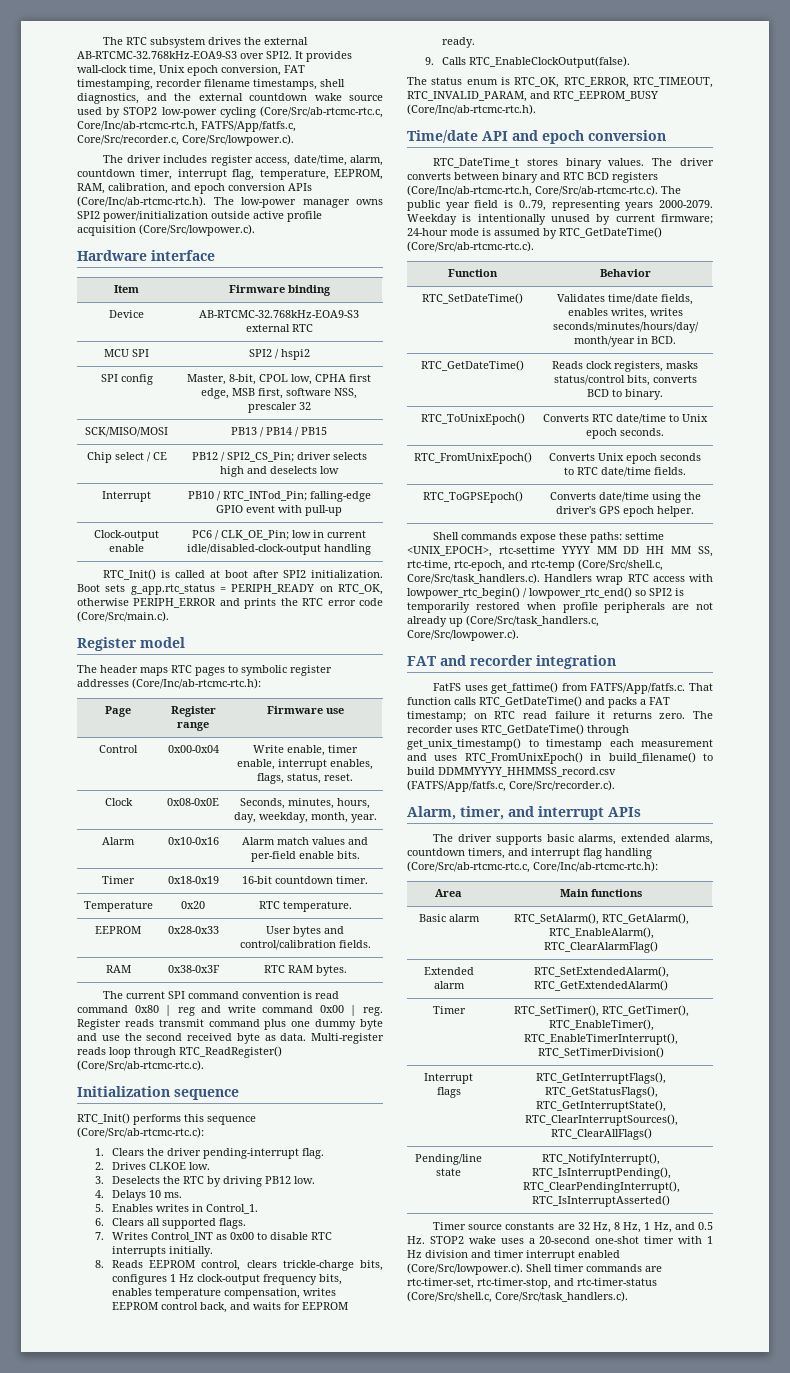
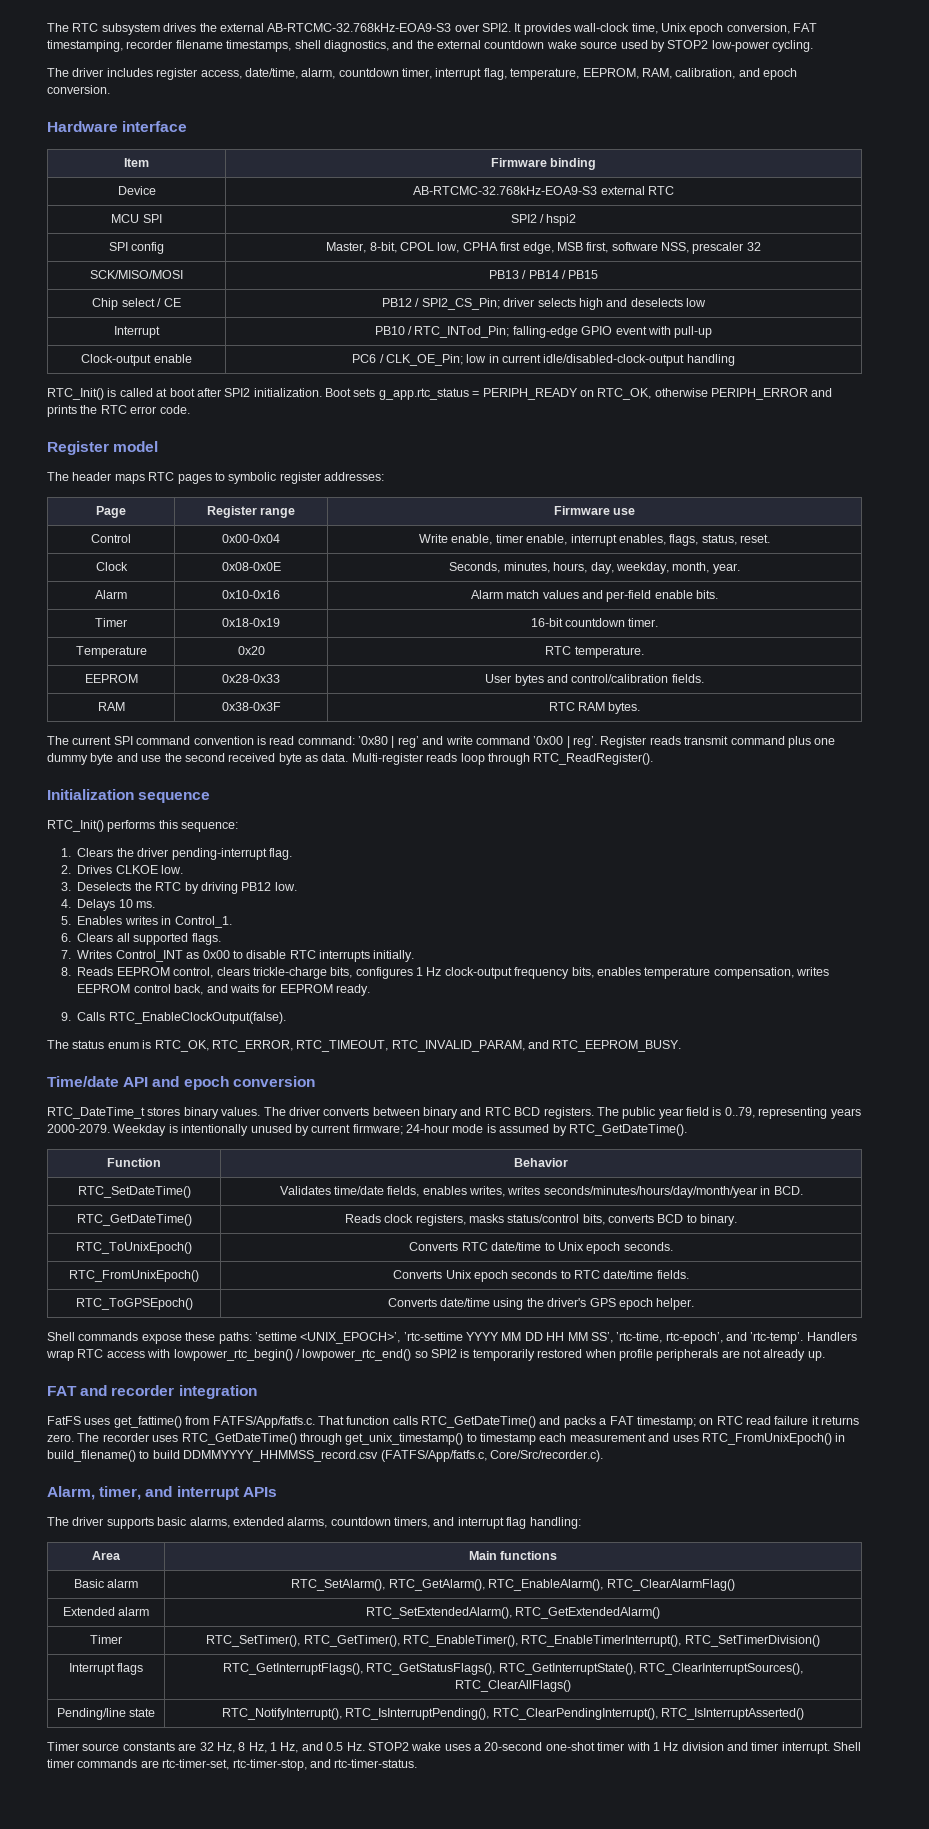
- It provides wall-clock time, Unix epoch conversion, FAT timestamping, recorder filename timestamps, shell diagnostics, and the external countdown wake source used by STOP2 low-power cycling (Core/Src/ab-rtcmc-rtc.c, Core/Inc/ab-rtcmc-rtc.h, FATFS/App/fatfs.c, Core/Src/recorder.c, Core/Src/lowpower.c).
+ It provides wall-clock time, Unix epoch conversion, FAT timestamping, recorder filename timestamps, shell diagnostics, and the external countdown wake source used by STOP2 low-power cycling.
- The driver includes register access, date/time, alarm, countdown timer, interrupt flag, temperature, EEPROM, RAM, calibration, and epoch conversion APIs (Core/Inc/ab-rtcmc-rtc.h). The low-power manager owns SPI2 power/initialization outside active profile acquisition (Core/Src/lowpower.c).
+ The driver includes register access, date/time, alarm, countdown timer, interrupt flag, temperature, EEPROM, RAM, calibration, and epoch conversion.
- Boot sets g_app.rtc_status = PERIPH_READY on RTC_OK, otherwise PERIPH_ERROR and prints the RTC error code (Core/Src/main.c).
+ Boot sets g_app.rtc_status = PERIPH_READY on RTC_OK, otherwise PERIPH_ERROR and prints the RTC error code.
- The header maps RTC pages to symbolic register addresses (Core/Inc/ab-rtcmc-rtc.h):
+ The header maps RTC pages to symbolic register addresses:
- The current SPI command convention is read command 0x80 | reg and write command 0x00 | reg.
+ The current SPI command convention is read command: ’0x80 | reg’ and write command ’0x00 | reg’.
- Multi-register reads loop through RTC_ReadRegister() (Core/Src/ab-rtcmc-rtc.c).
+ Multi-register reads loop through RTC_ReadRegister().
- RTC_Init() performs this sequence (Core/Src/ab-rtcmc-rtc.c):
+ RTC_Init() performs this sequence:
- The status enum is RTC_OK, RTC_ERROR, RTC_TIMEOUT, RTC_INVALID_PARAM, and RTC_EEPROM_BUSY (Core/Inc/ab-rtcmc-rtc.h).
+ The status enum is RTC_OK, RTC_ERROR, RTC_TIMEOUT, RTC_INVALID_PARAM, and RTC_EEPROM_BUSY.
- The driver converts between binary and RTC BCD registers (Core/Inc/ab-rtcmc-rtc.h, Core/Src/ab-rtcmc-rtc.c). The public year field is 0..79, representing years 2000-2079.
+ The driver converts between binary and RTC BCD registers. The public year field is 0..79, representing years 2000-2079.
- Weekday is intentionally unused by current firmware; 24-hour mode is assumed by RTC_GetDateTime() (Core/Src/ab-rtcmc-rtc.c).
+ Weekday is intentionally unused by current firmware; 24-hour mode is assumed by RTC_GetDateTime().
- Shell commands expose these paths: settime <UNIX_EPOCH>, rtc-settime YYYY MM DD HH MM SS, rtc-time, rtc-epoch, and rtc-temp (Core/Src/shell.c, Core/Src/task_handlers.c). Handlers wrap RTC access with lowpower_rtc_begin() / lowpower_rtc_end() so SPI2 is temporarily restored when profile peripherals are not already up (Core/Src/task_handlers.c, Core/Src/lowpower.c).
+ Shell commands expose these paths: ’settime <UNIX_EPOCH>’, ’rtc-settime YYYY MM DD HH MM SS’, ’rtc-time, rtc-epoch’, and ’rtc-temp’. Handlers wrap RTC access with lowpower_rtc_begin() / lowpower_rtc_end() so SPI2 is temporarily restored when profile peripherals are not already up.
- The driver supports basic alarms, extended alarms, countdown timers, and interrupt flag handling (Core/Src/ab-rtcmc-rtc.c, Core/Inc/ab-rtcmc-rtc.h):
+ The driver supports basic alarms, extended alarms, countdown timers, and interrupt flag handling:
- Timer source constants are 32 Hz, 8 Hz, 1 Hz, and 0.5 Hz. STOP2 wake uses a 20-second one-shot timer with 1 Hz division and timer interrupt enabled (Core/Src/lowpower.c). Shell timer commands are rtc-timer-set, rtc-timer-stop, and rtc-timer-status (Core/Src/shell.c, Core/Src/task_handlers.c).
+ Timer source constants are 32 Hz, 8 Hz, 1 Hz, and 0.5 Hz. STOP2 wake uses a 20-second one-shot timer with 1 Hz division and timer interrupt. Shell timer commands are rtc-timer-set, rtc-timer-stop, and rtc-timer-status.

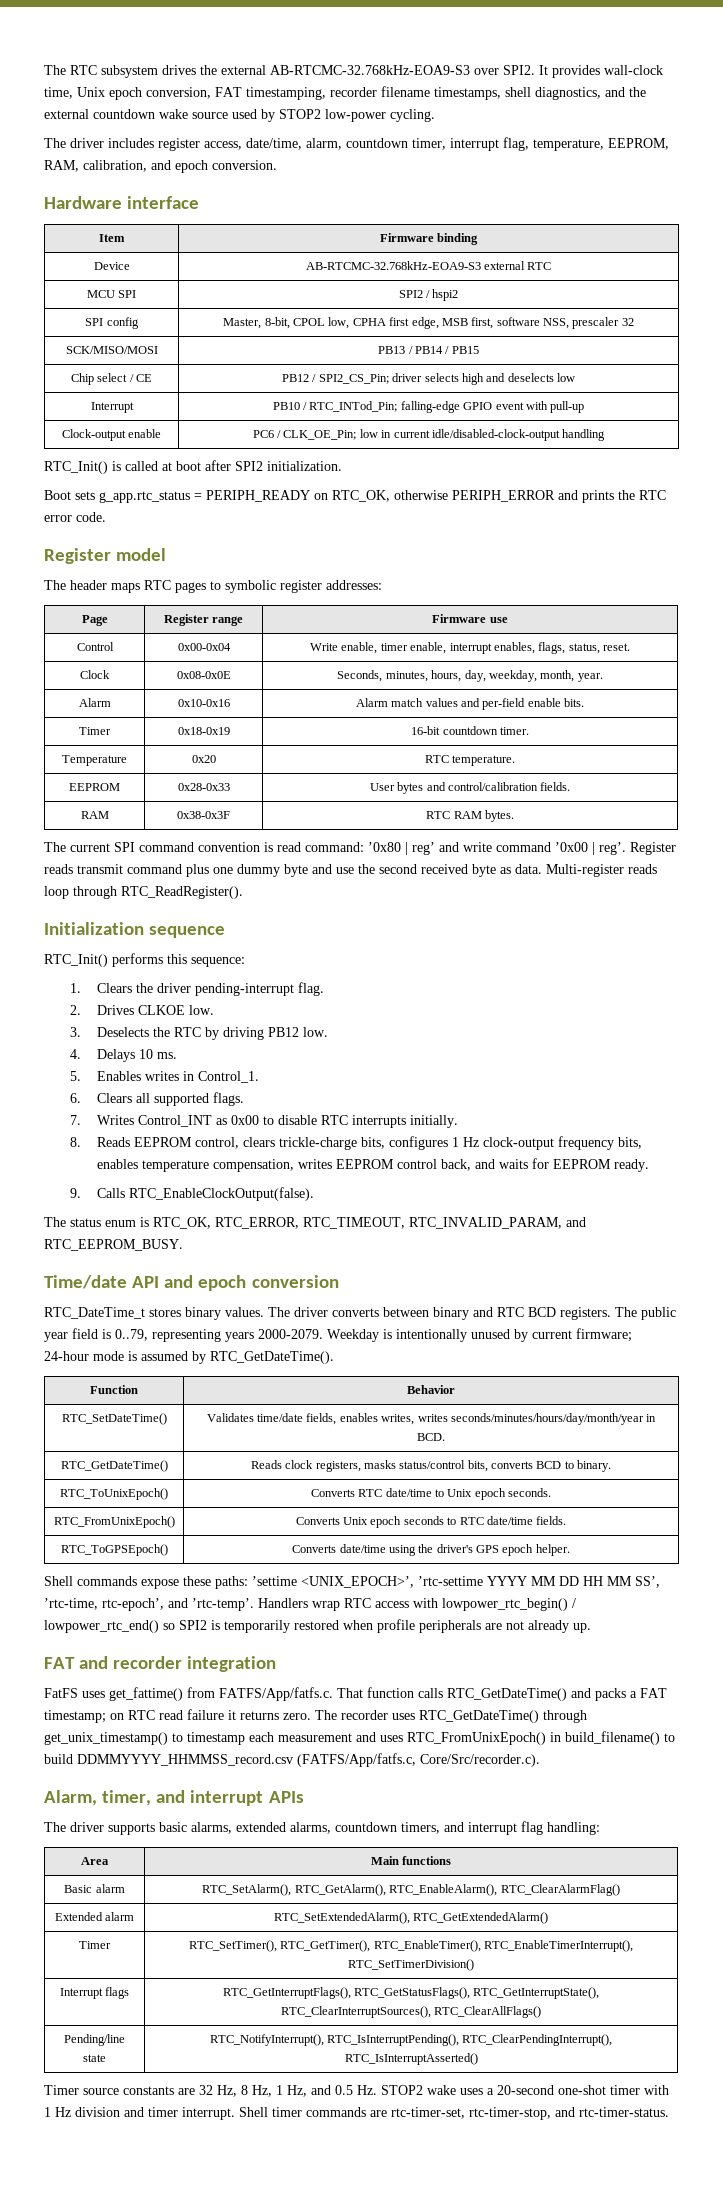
- RTC_Init() is called at boot after SPI2 initialization. Boot sets g_app.rtc_status = PERIPH_READY on RTC_OK, otherwise PERIPH_ERROR and prints the RTC error code.
+ RTC_Init() is called at boot after SPI2 initialization.
+ Boot sets g_app.rtc_status = PERIPH_READY on RTC_OK, otherwise PERIPH_ERROR and prints the RTC error code.

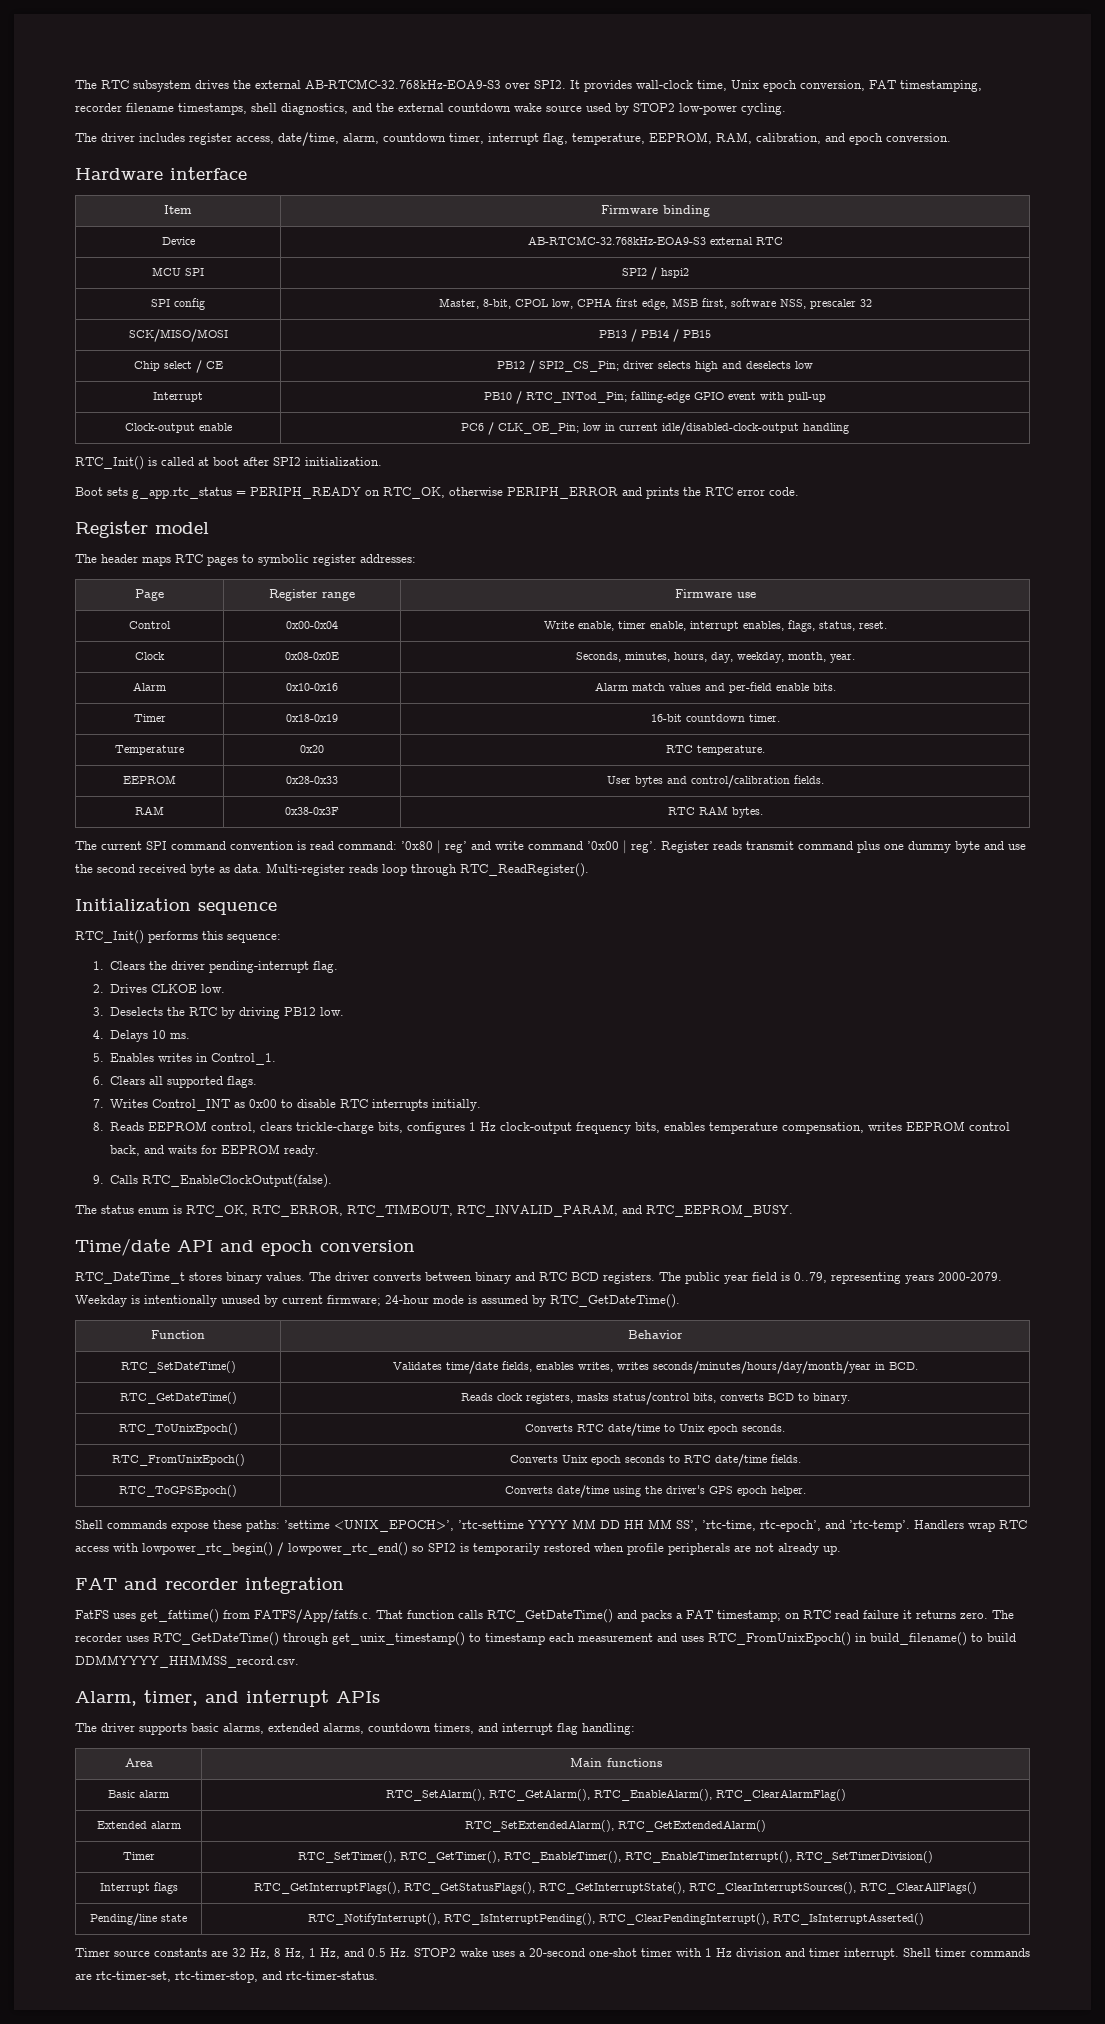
- The recorder uses RTC_GetDateTime() through get_unix_timestamp() to timestamp each measurement and uses RTC_FromUnixEpoch() in build_filename() to build DDMMYYYY_HHMMSS_record.csv (FATFS/App/fatfs.c, Core/Src/recorder.c).
+ The recorder uses RTC_GetDateTime() through get_unix_timestamp() to timestamp each measurement and uses RTC_FromUnixEpoch() in build_filename() to build DDMMYYYY_HHMMSS_record.csv.

